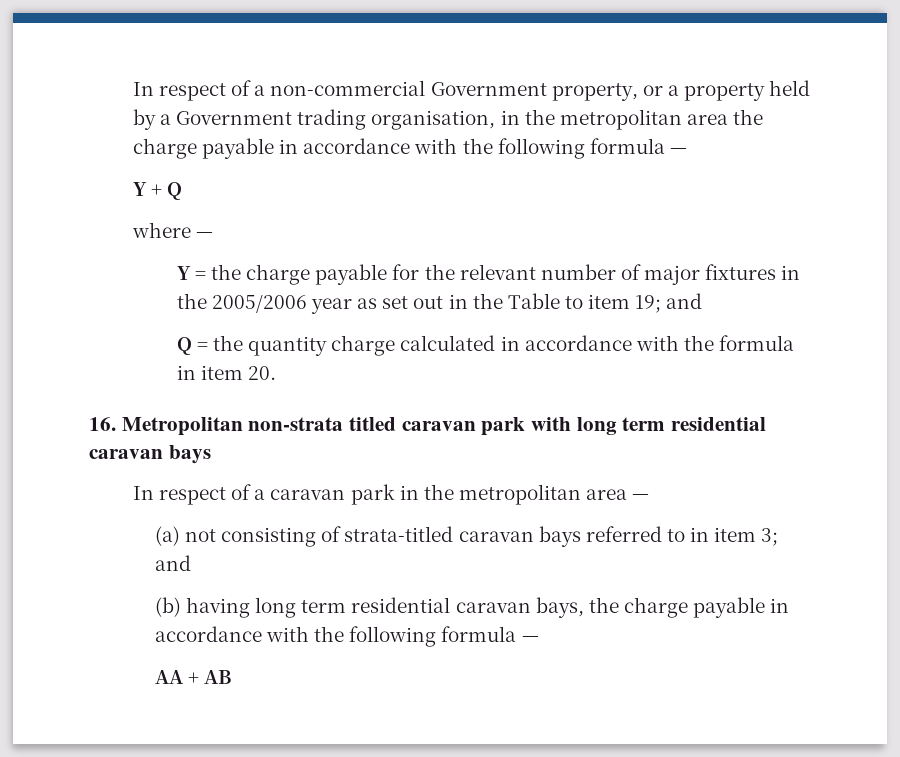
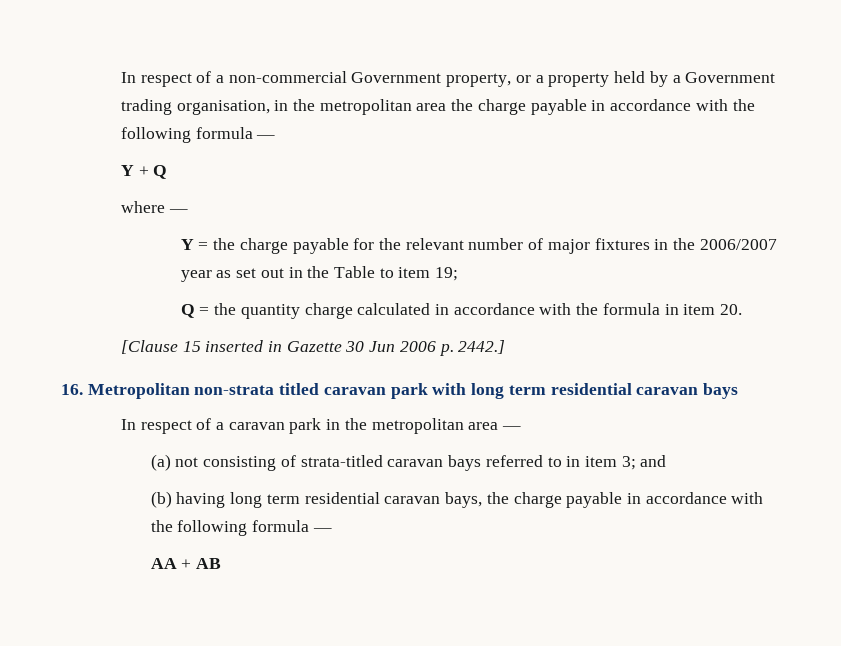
- Y = the charge payable for the relevant number of major fixtures in the 2005/2006 year as set out in the Table to item 19; and
+ Y = the charge payable for the relevant number of major fixtures in the 2006/2007 year as set out in the Table to item 19;
+ [Clause 15 inserted in Gazette 30 Jun 2006 p. 2442.]

